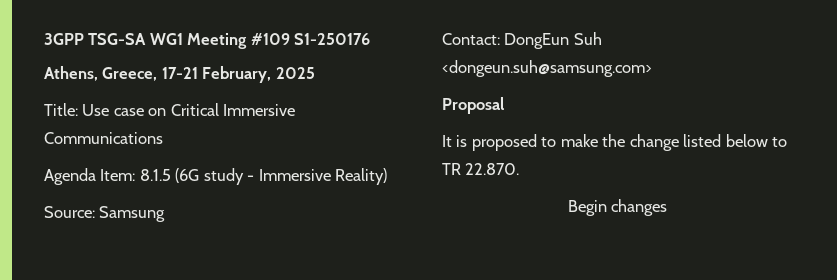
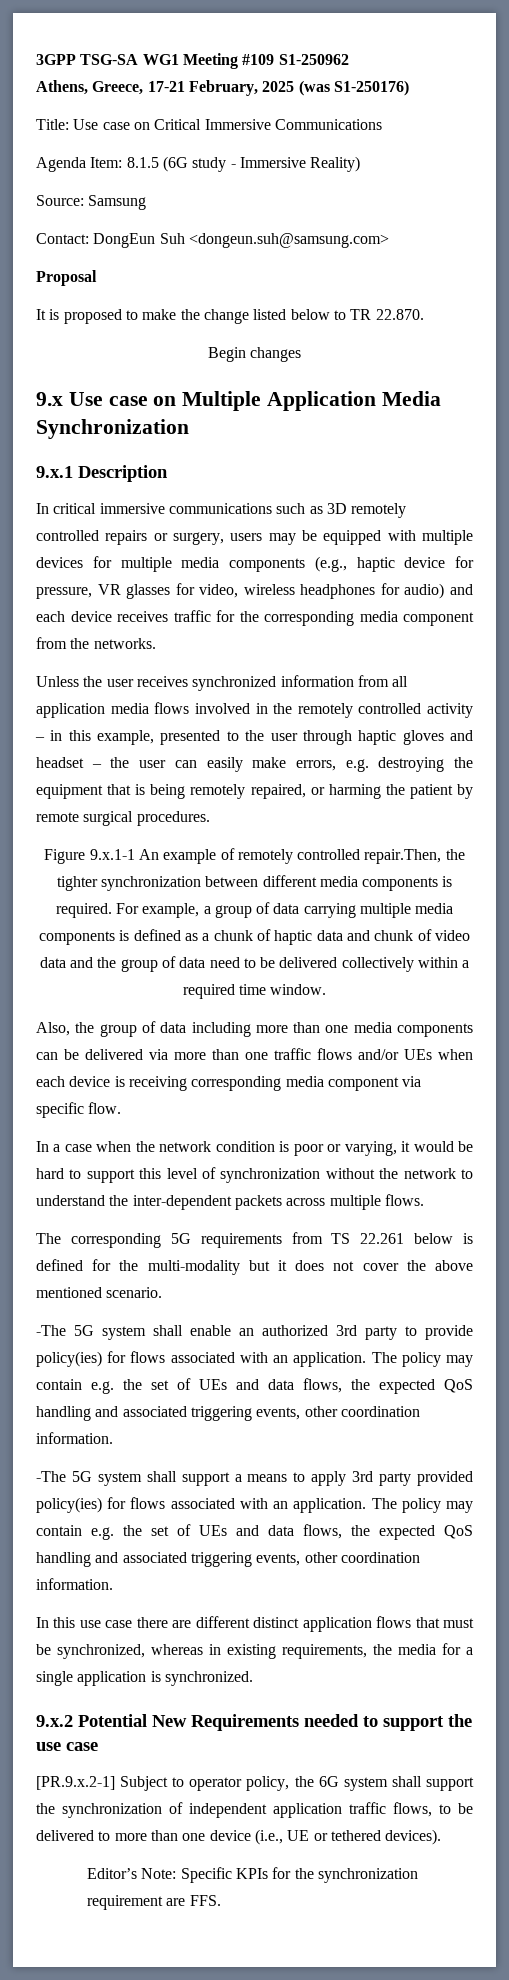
- 3GPP TSG-SA WG1 Meeting #109 S1-250176
+ 3GPP TSG-SA WG1 Meeting #109 S1-250962
- Athens, Greece, 17-21 February, 2025
+ Athens, Greece, 17-21 February, 2025 (was S1-250176)
+ 9.x Use case on Multiple Application Media Synchronization
+ 9.x.1 Description
+ In critical immersive communications such as 3D remotely controlled repairs or surgery, users may be equipped with multiple devices for multiple media components (e.g., haptic device for pressure, VR glasses for video, wireless headphones for audio) and each device receives traffic for the corresponding media component from the networks.
+ Unless the user receives synchronized information from all application media flows involved in the remotely controlled activity – in this example, presented to the user through haptic gloves and headset – the user can easily make errors, e.g. destroying the equipment that is being remotely repaired, or harming the patient by remote surgical procedures.
+ Figure 9.x.1-1 An example of remotely controlled repair.Then, the tighter synchronization between different media components is required. For example, a group of data carrying multiple media components is defined as a chunk of haptic data and chunk of video data and the group of data need to be delivered collectively within a required time window.
+ Also, the group of data including more than one media components can be delivered via more than one traffic flows and/or UEs when each device is receiving corresponding media component via specific flow.
+ In a case when the network condition is poor or varying, it would be hard to support this level of synchronization without the network to understand the inter-dependent packets across multiple flows.
+ The corresponding 5G requirements from TS 22.261 below is defined for the multi-modality but it does not cover the above mentioned scenario.
+ -The 5G system shall enable an authorized 3rd party to provide policy(ies) for flows associated with an application. The policy may contain e.g. the set of UEs and data flows, the expected QoS handling and associated triggering events, other coordination information.
+ -The 5G system shall support a means to apply 3rd party provided policy(ies) for flows associated with an application. The policy may contain e.g. the set of UEs and data flows, the expected QoS handling and associated triggering events, other coordination information.
+ In this use case there are different distinct application flows that must be synchronized, whereas in existing requirements, the media for a single application is synchronized.
+ 9.x.2 Potential New Requirements needed to support the use case
+ [PR.9.x.2-1] Subject to operator policy, the 6G system shall support the synchronization of independent application traffic flows, to be delivered to more than one device (i.e., UE or tethered devices).
+ Editor’s Note: Specific KPIs for the synchronization requirement are FFS.

